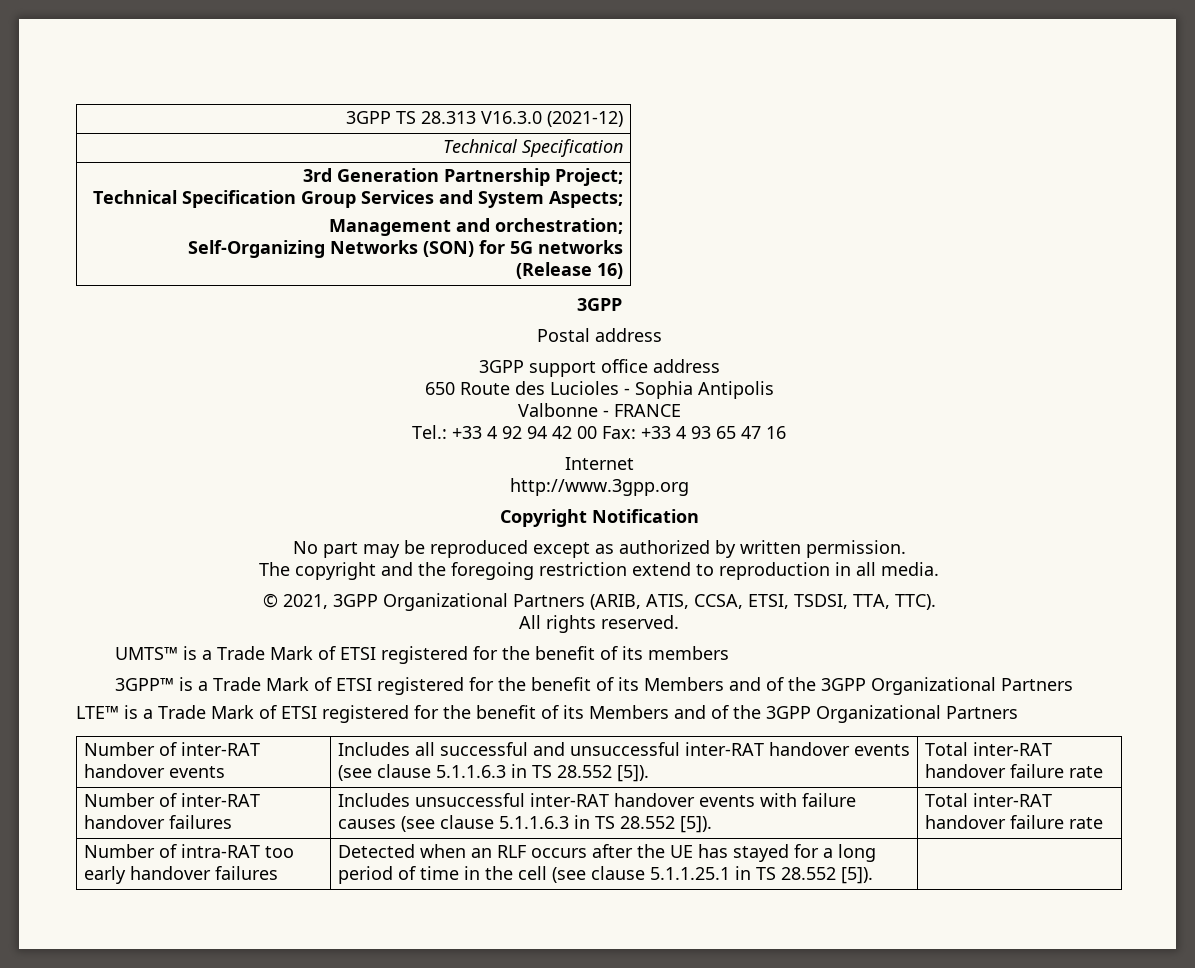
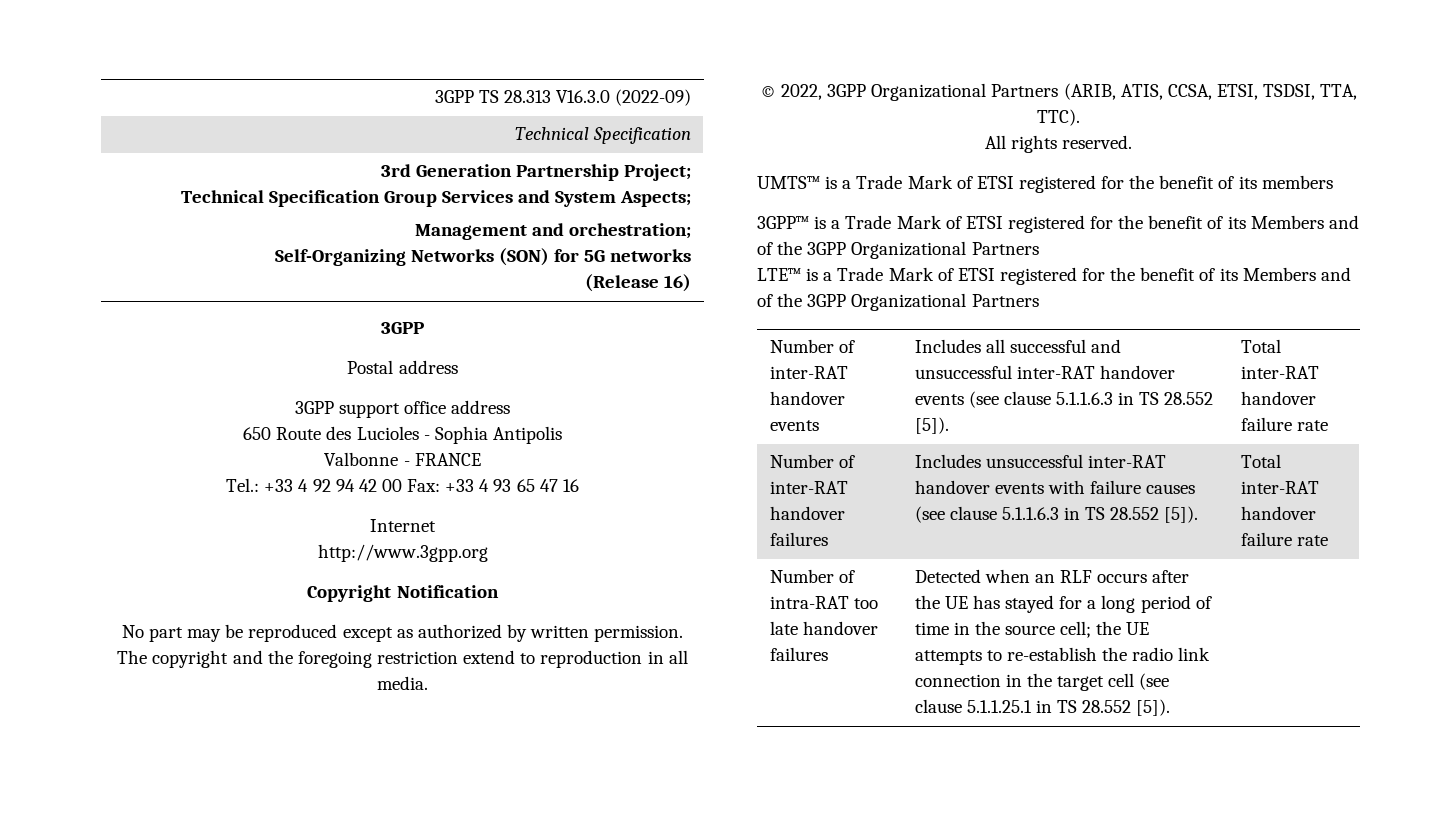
- 3GPP TS 28.313 V16.3.0 (2021-12)
+ 3GPP TS 28.313 V16.3.0 (2022-09)
- © 2021, 3GPP Organizational Partners (ARIB, ATIS, CCSA, ETSI, TSDSI, TTA, TTC).
+ © 2022, 3GPP Organizational Partners (ARIB, ATIS, CCSA, ETSI, TSDSI, TTA, TTC).
- Number of intra-RAT too early handover failures
+ Number of intra-RAT too late handover failures
- Detected when an RLF occurs after the UE has stayed for a long period of time in the cell (see clause 5.1.1.25.1 in TS 28.552 [5]).
+ Detected when an RLF occurs after the UE has stayed for a long period of time in the source cell; the UE attempts to re-establish the radio link connection in the target cell (see clause 5.1.1.25.1 in TS 28.552 [5]).

